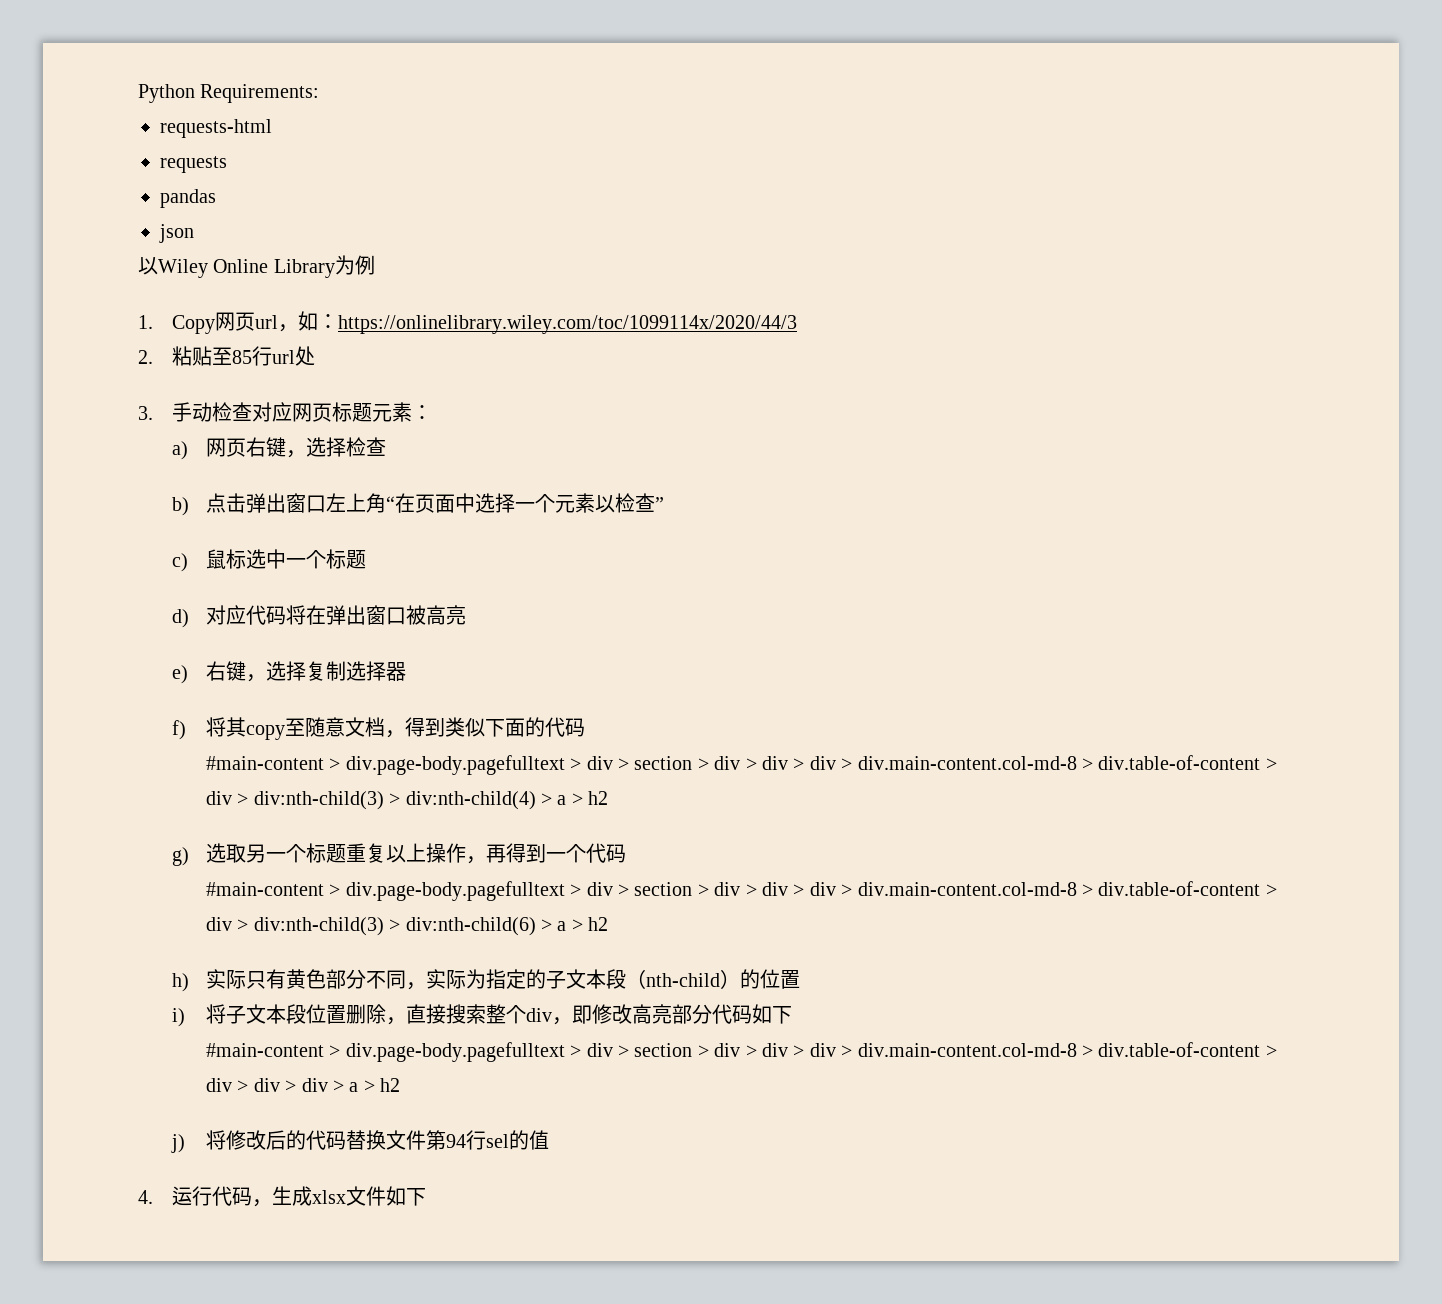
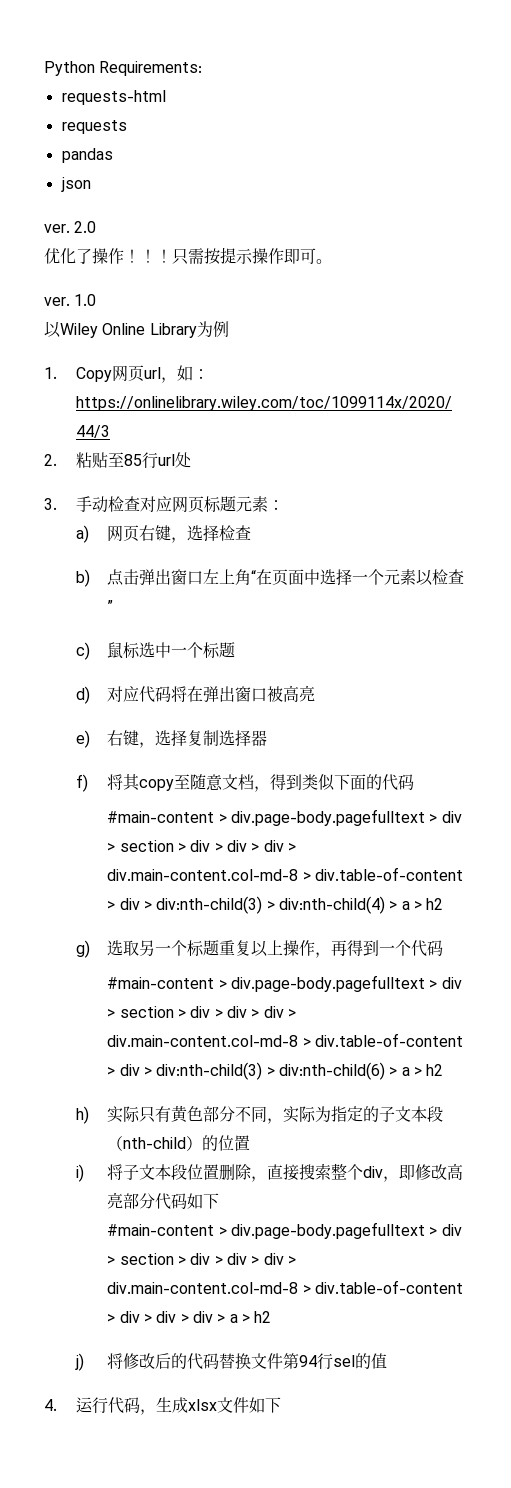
+ ver. 2.0
+ 优化了操作！！！只需按提示操作即可。
+ ver. 1.0

